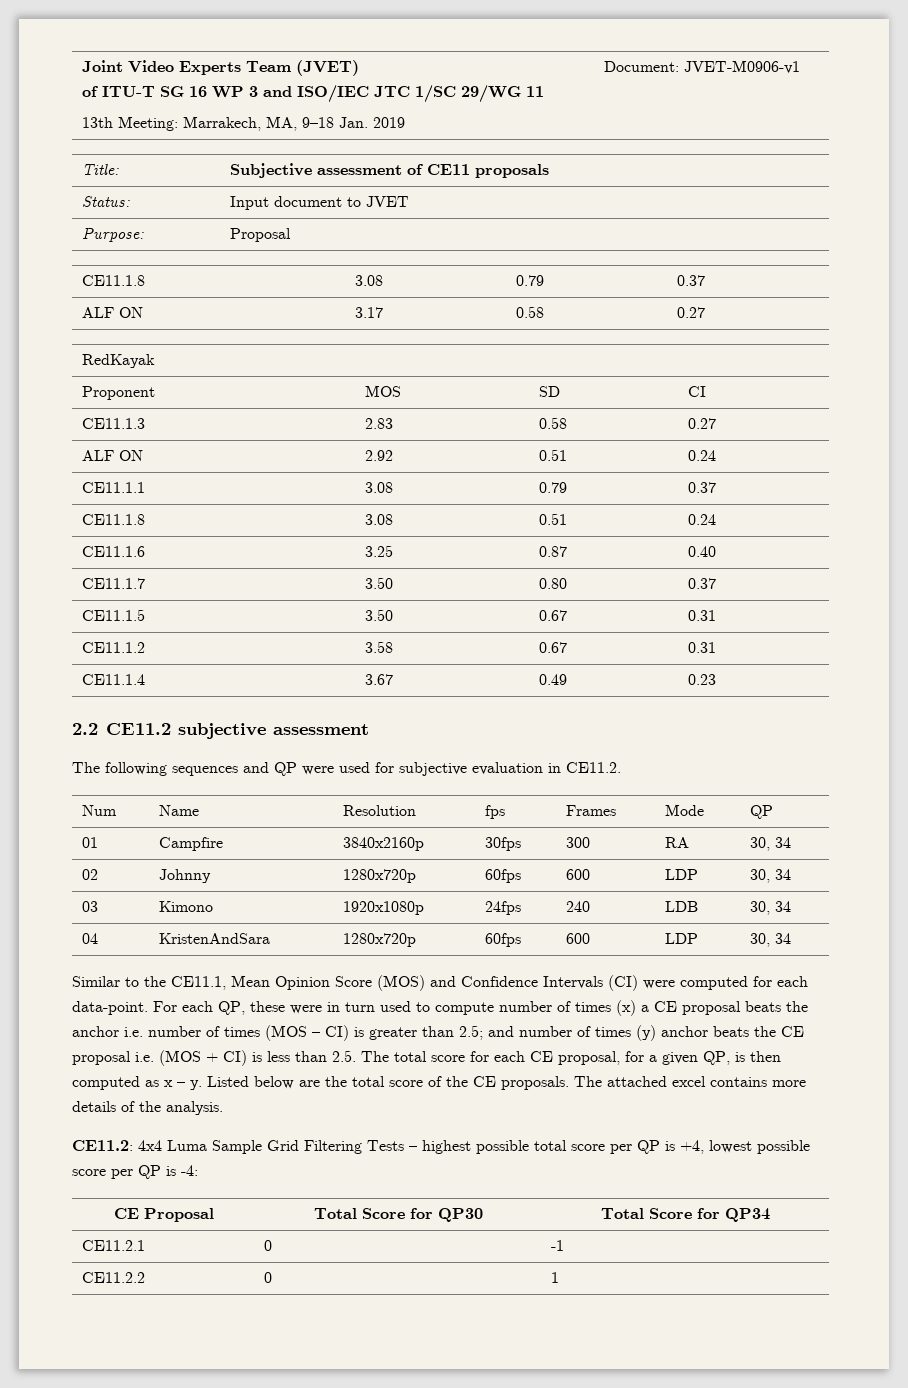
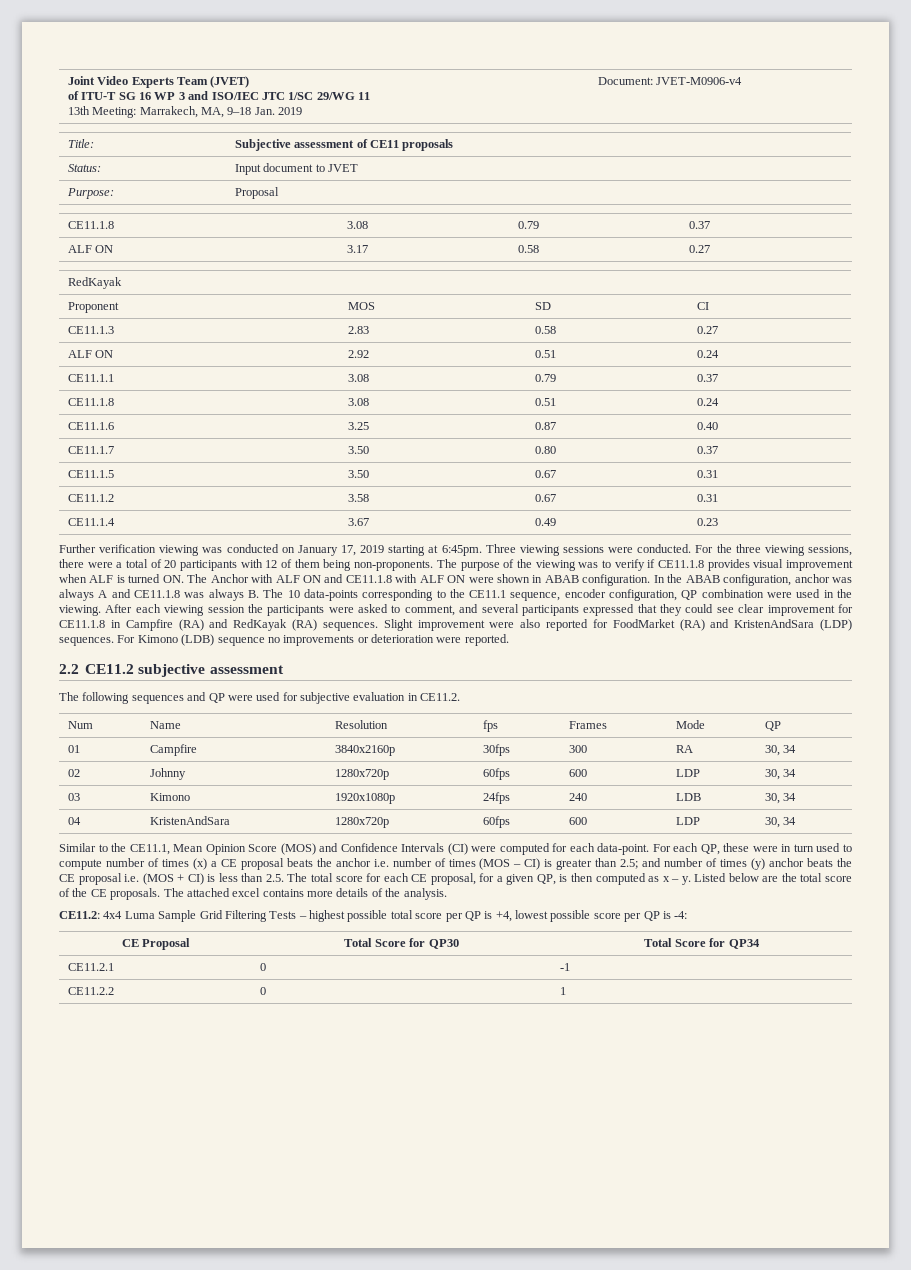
  Joint Video Experts Team (JVET)
  of ITU-T SG 16 WP 3 and ISO/IEC JTC 1/SC 29/WG 11
- 13th Meeting: Marrakech, MA, 9–18 Jan. 2019 | Document: JVET-M0906-v1
+ 13th Meeting: Marrakech, MA, 9–18 Jan. 2019 | Document: JVET-M0906-v4
+ Further verification viewing was conducted on January 17, 2019 starting at 6:45pm. Three viewing sessions were conducted. For the three viewing sessions, there were a total of 20 participants with 12 of them being non-proponents. The purpose of the viewing was to verify if CE11.1.8 provides visual improvement when ALF is turned ON. The Anchor with ALF ON and CE11.1.8 with ALF ON were shown in ABAB configuration. In the ABAB configuration, anchor was always A and CE11.1.8 was always B. The 10 data-points corresponding to the CE11.1 sequence, encoder configuration, QP combination were used in the viewing. After each viewing session the participants were asked to comment, and several participants expressed that they could see clear improvement for CE11.1.8 in Campfire (RA) and RedKayak (RA) sequences. Slight improvement were also reported for FoodMarket (RA) and KristenAndSara (LDP) sequences. For Kimono (LDB) sequence no improvements or deterioration were reported.

